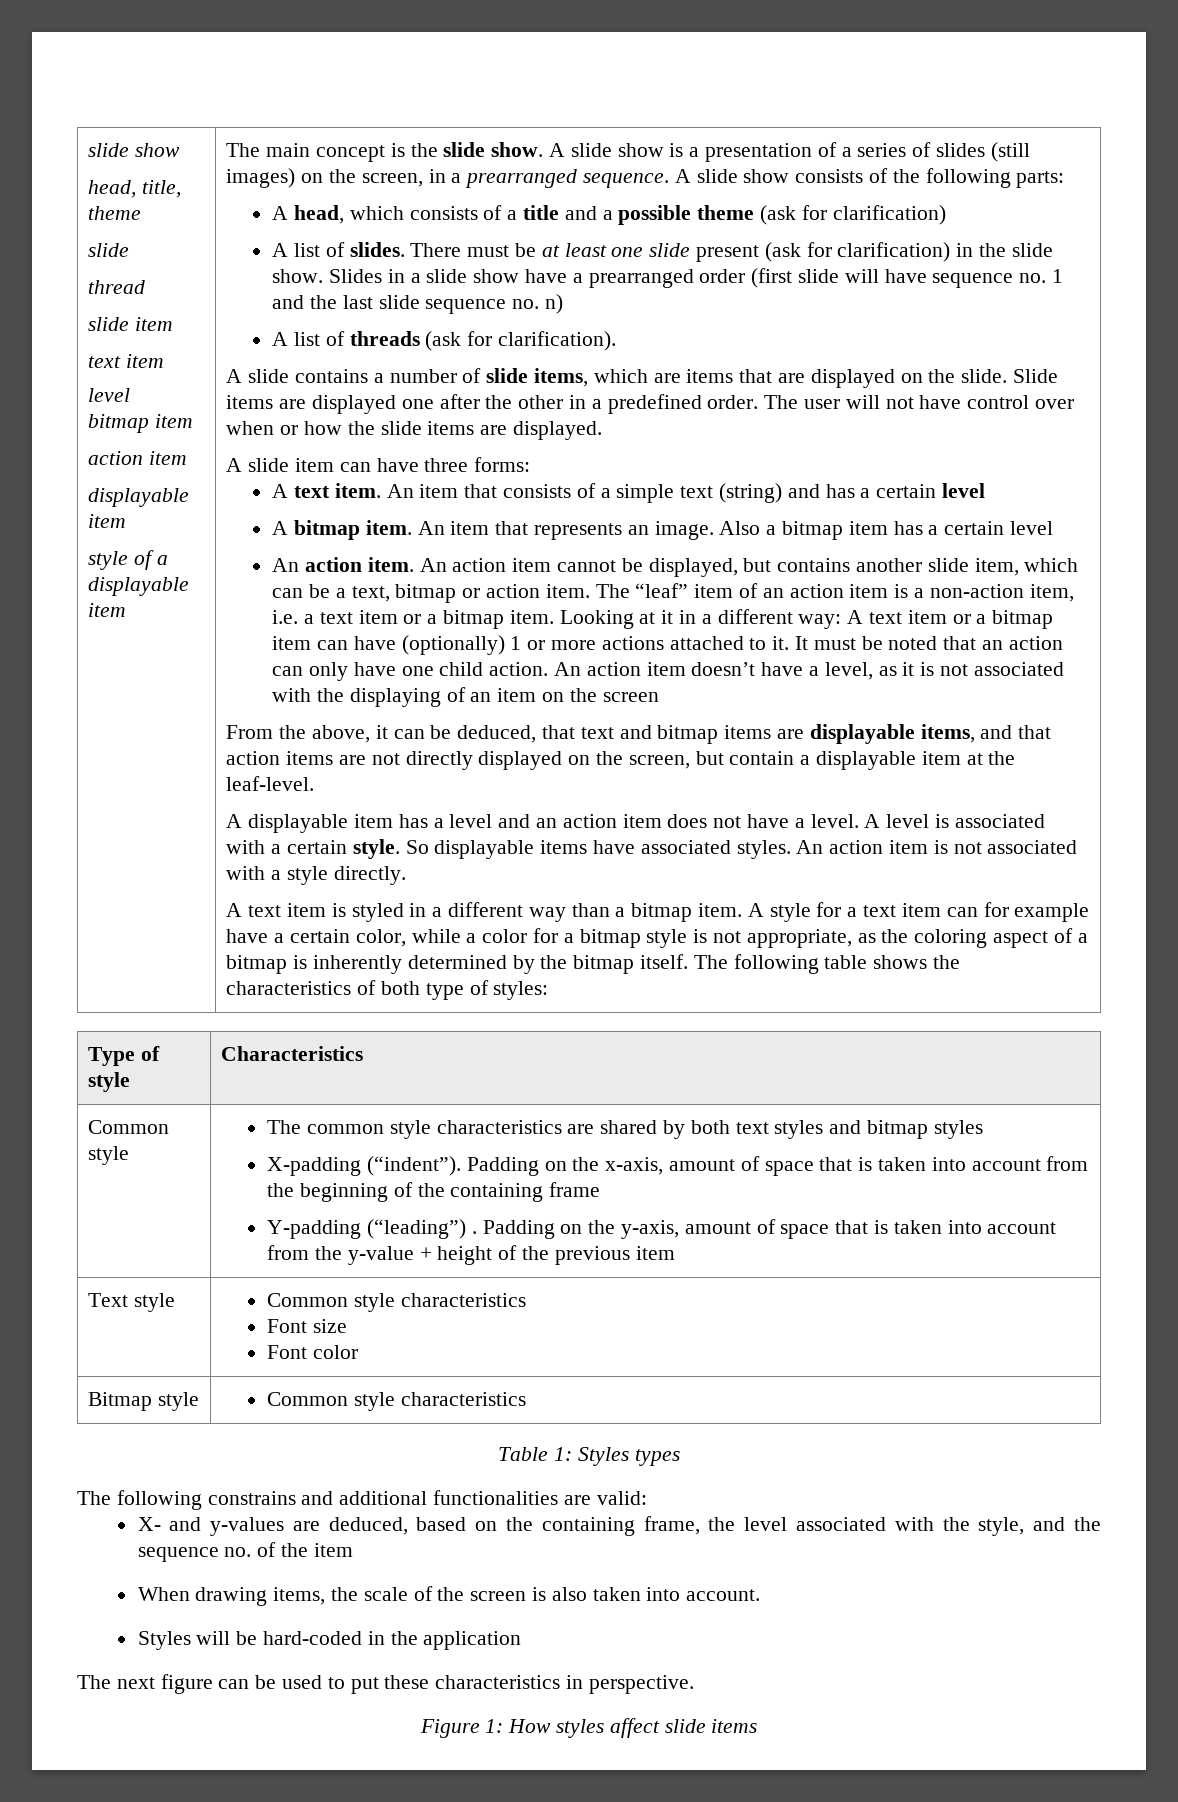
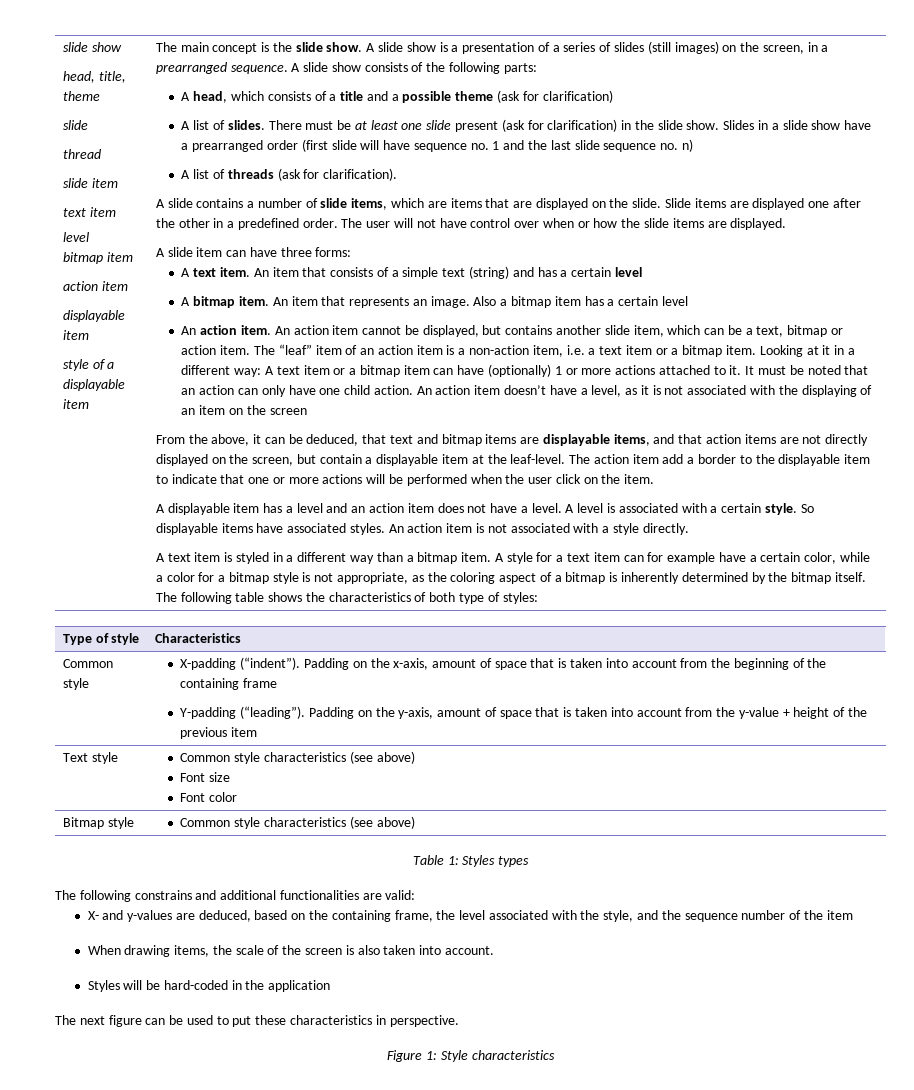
+ The action item add a border to the displayable item to indicate that one or more actions will be performed when the user click on the item.
- The common style characteristics are shared by both text styles and bitmap styles
- Y-padding (“leading”) .
+ Y-padding (“leading”).
- Text style | Common style characteristics
+ Text style | Common style characteristics (see above)
- Bitmap style | Common style characteristics
+ Bitmap style | Common style characteristics (see above)
- X- and y-values are deduced, based on the containing frame, the level associated with the style, and the sequence no. of the item
+ X- and y-values are deduced, based on the containing frame, the level associated with the style, and the sequence number of the item
- Figure 1: How styles affect slide items
+ Figure 1: Style characteristics

